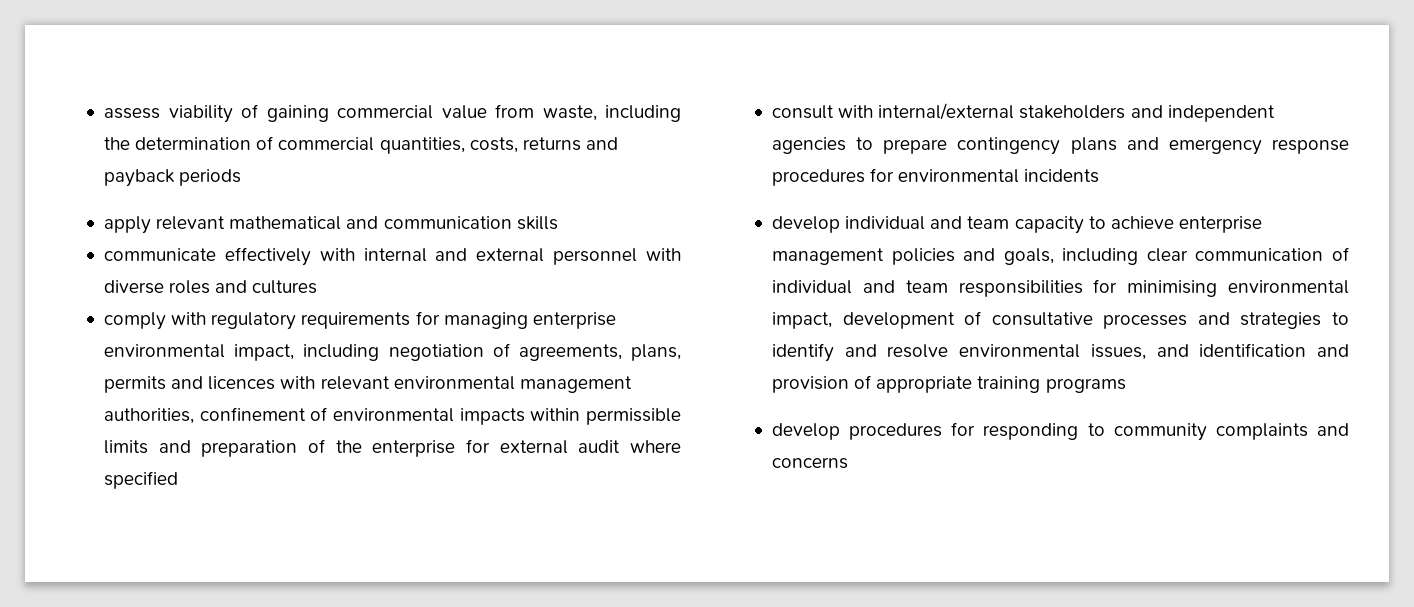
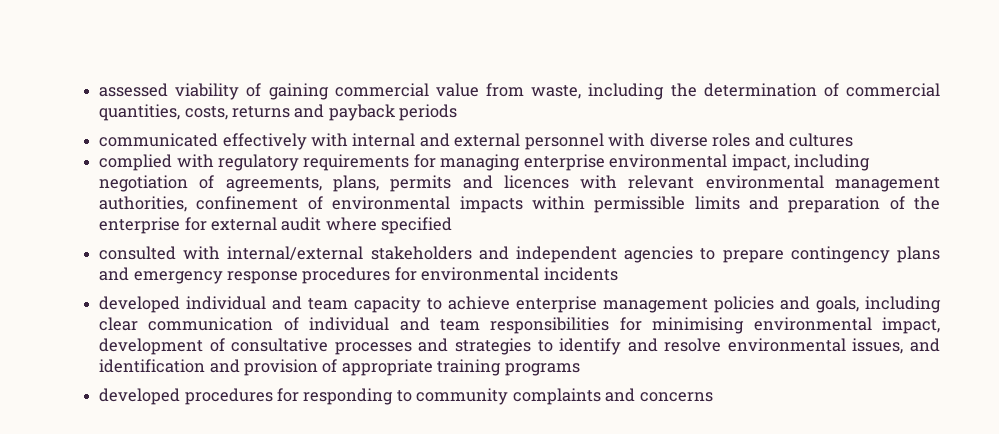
- assess viability of gaining commercial value from waste, including the determination of commercial quantities, costs, returns and payback periods
+ assessed viability of gaining commercial value from waste, including the determination of commercial quantities, costs, returns and payback periods
- apply relevant mathematical and communication skills
- communicate effectively with internal and external personnel with diverse roles and cultures
+ communicated effectively with internal and external personnel with diverse roles and cultures
- comply with regulatory requirements for managing enterprise environmental impact, including negotiation of agreements, plans, permits and licences with relevant environmental management authorities, confinement of environmental impacts within permissible limits and preparation of the enterprise for external audit where specified
+ complied with regulatory requirements for managing enterprise environmental impact, including negotiation of agreements, plans, permits and licences with relevant environmental management authorities, confinement of environmental impacts within permissible limits and preparation of the enterprise for external audit where specified
- consult with internal/external stakeholders and independent agencies to prepare contingency plans and emergency response procedures for environmental incidents
+ consulted with internal/external stakeholders and independent agencies to prepare contingency plans and emergency response procedures for environmental incidents
- develop individual and team capacity to achieve enterprise management policies and goals, including clear communication of individual and team responsibilities for minimising environmental impact, development of consultative processes and strategies to identify and resolve environmental issues, and identification and provision of appropriate training programs
+ developed individual and team capacity to achieve enterprise management policies and goals, including clear communication of individual and team responsibilities for minimising environmental impact, development of consultative processes and strategies to identify and resolve environmental issues, and identification and provision of appropriate training programs
- develop procedures for responding to community complaints and concerns
+ developed procedures for responding to community complaints and concerns

